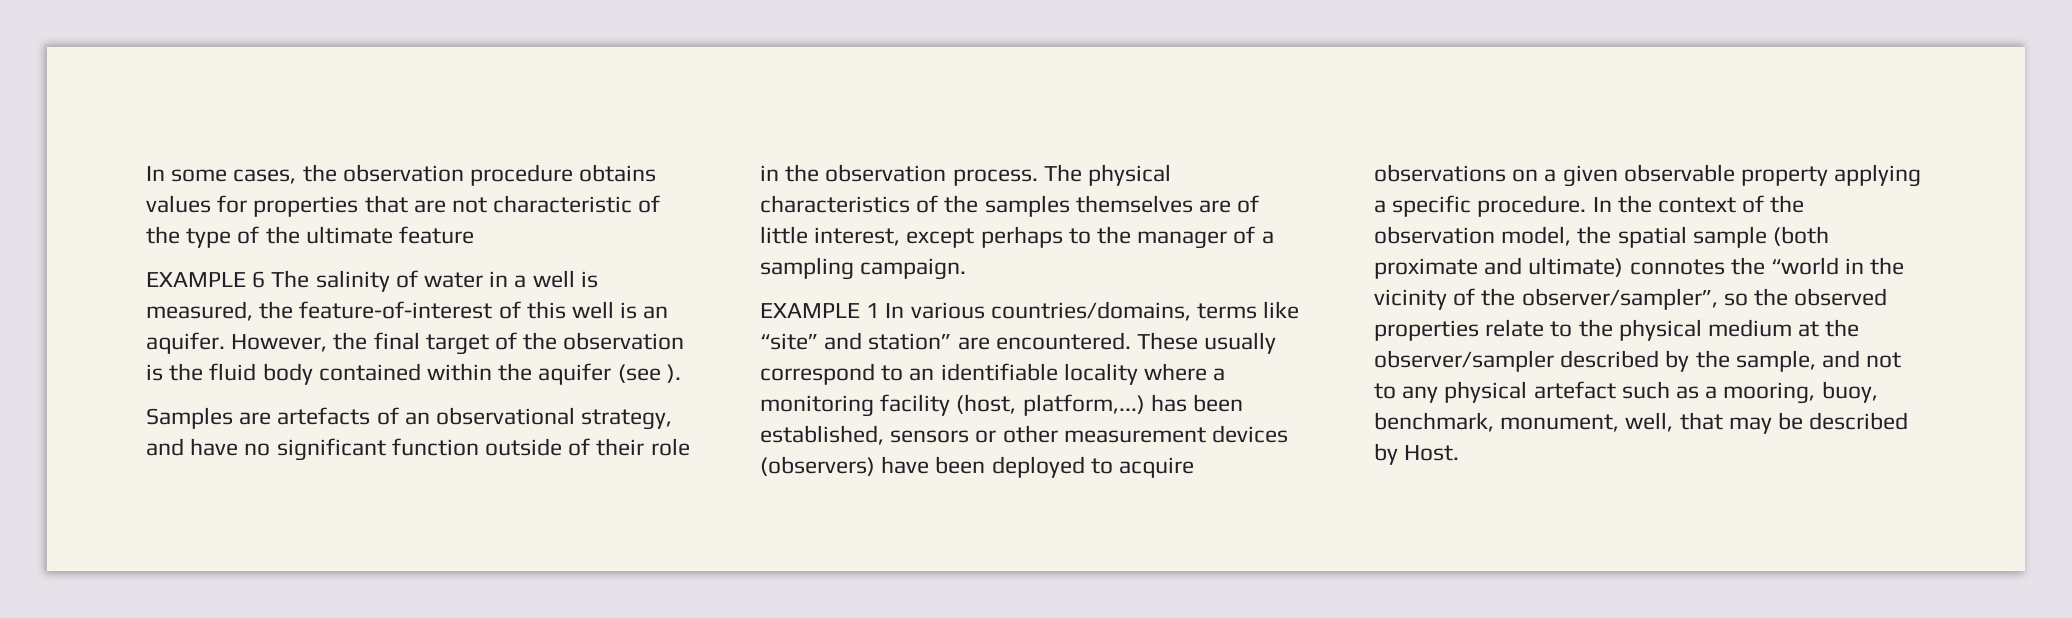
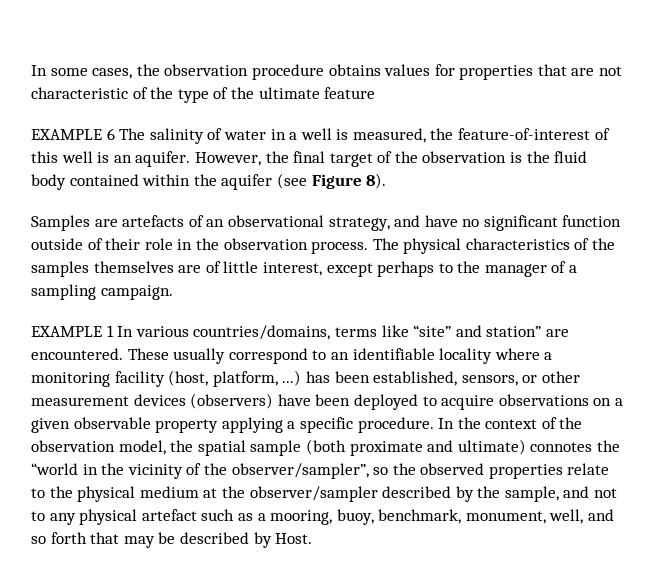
- However, the final target of the observation is the fluid body contained within the aquifer (see ).
+ However, the final target of the observation is the fluid body contained within the aquifer (see Figure 8).
- These usually correspond to an identifiable locality where a monitoring facility (host, platform,...) has been established, sensors or other measurement devices (observers) have been deployed to acquire observations on a given observable property applying a specific procedure.
+ These usually correspond to an identifiable locality where a monitoring facility (host, platform, ...) has been established, sensors, or other measurement devices (observers) have been deployed to acquire observations on a given observable property applying a specific procedure.
- In the context of the observation model, the spatial sample (both proximate and ultimate) connotes the “world in the vicinity of the observer/sampler”, so the observed properties relate to the physical medium at the observer/sampler described by the sample, and not to any physical artefact such as a mooring, buoy, benchmark, monument, well, that may be described by Host.
+ In the context of the observation model, the spatial sample (both proximate and ultimate) connotes the “world in the vicinity of the observer/sampler”, so the observed properties relate to the physical medium at the observer/sampler described by the sample, and not to any physical artefact such as a mooring, buoy, benchmark, monument, well, and so forth that may be described by Host.

